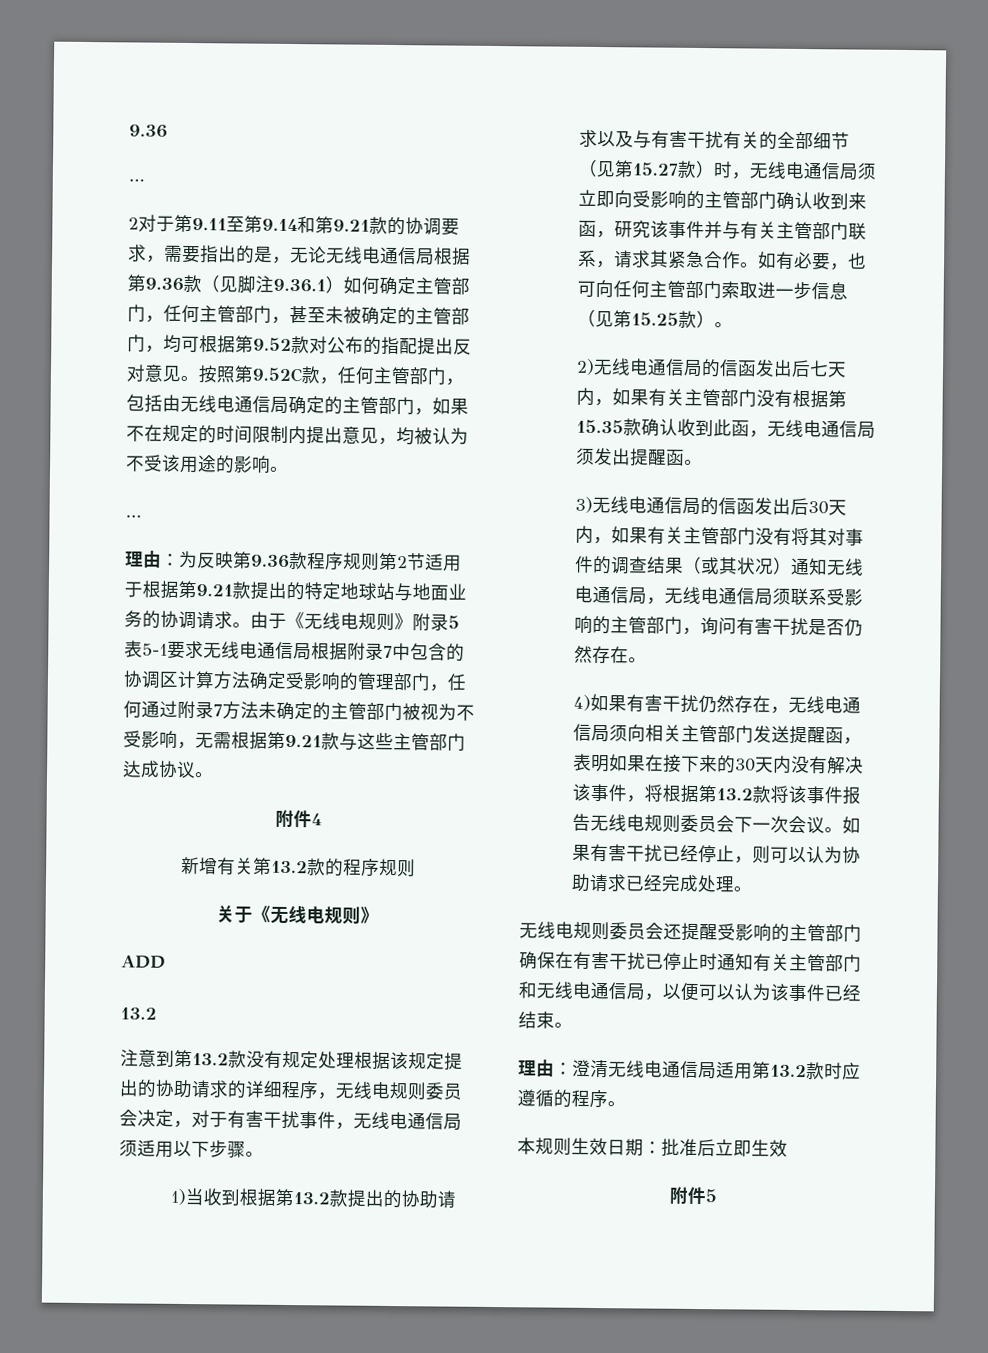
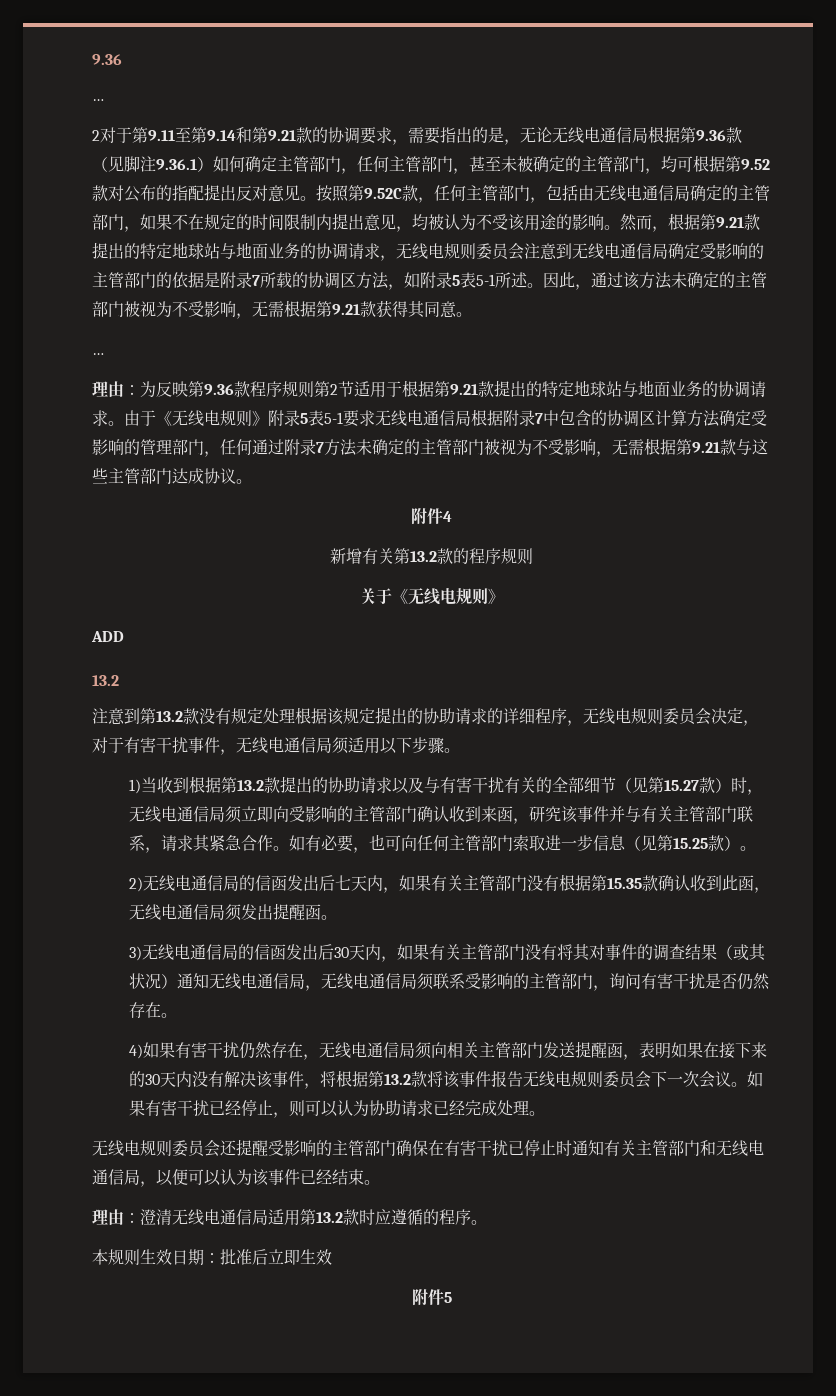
+ 然而，根据第9.21款提出的特定地球站与地面业务的协调请求，无线电规则委员会注意到无线电通信局确定受影响的主管部门的依据是附录7所载的协调区方法，如附录5表5-1所述。因此，通过该方法未确定的主管部门被视为不受影响，无需根据第9.21款获得其同意。

